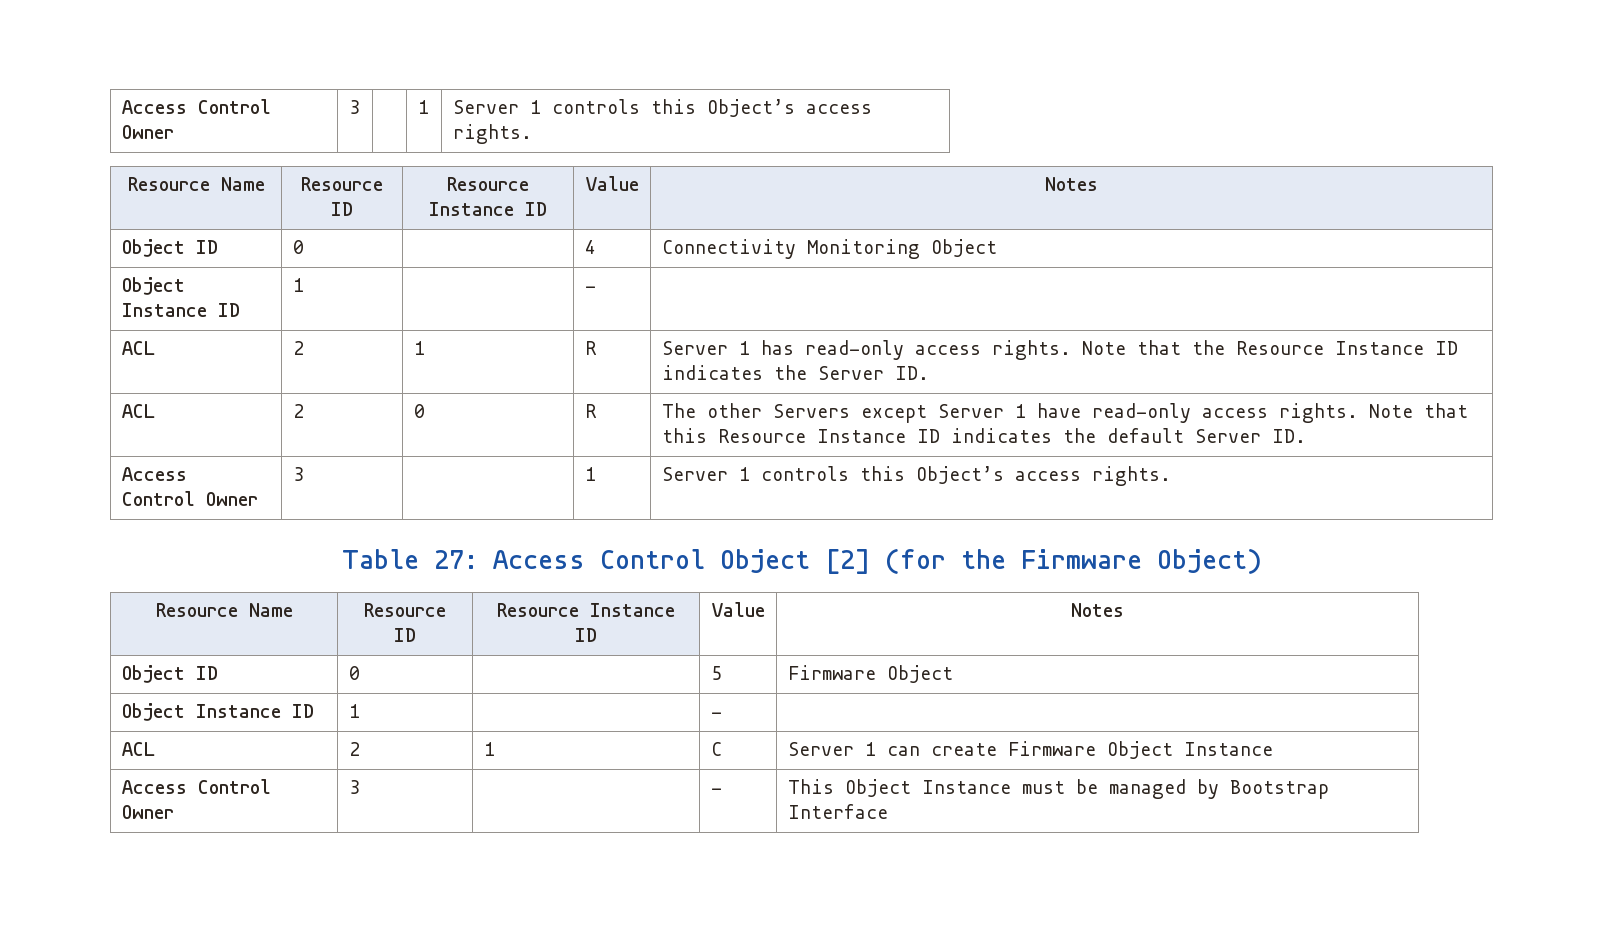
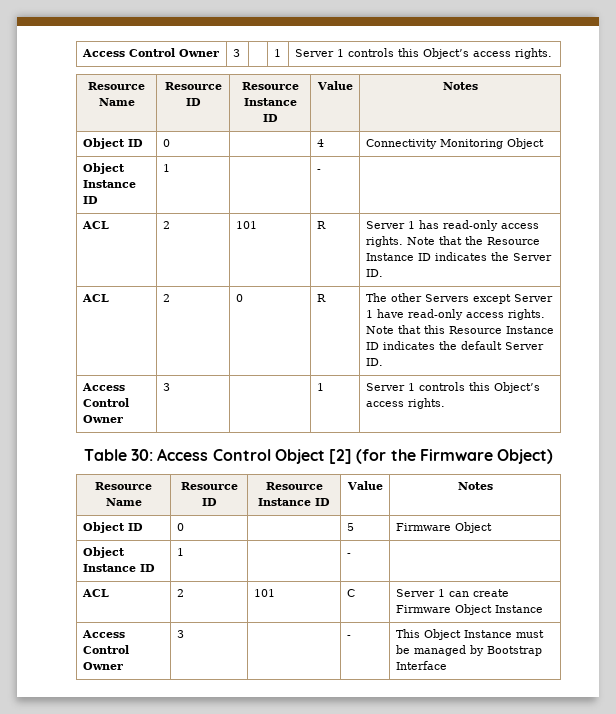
- ACL | 2 | 1 | R | Server 1 has read-only access rights. Note that the Resource Instance ID indicates the Server ID.
+ ACL | 2 | 101 | R | Server 1 has read-only access rights. Note that the Resource Instance ID indicates the Server ID.
- Table 27: Access Control Object [2] (for the Firmware Object)
+ Table 30: Access Control Object [2] (for the Firmware Object)
- ACL | 2 | 1 | C | Server 1 can create Firmware Object Instance
+ ACL | 2 | 101 | C | Server 1 can create Firmware Object Instance

